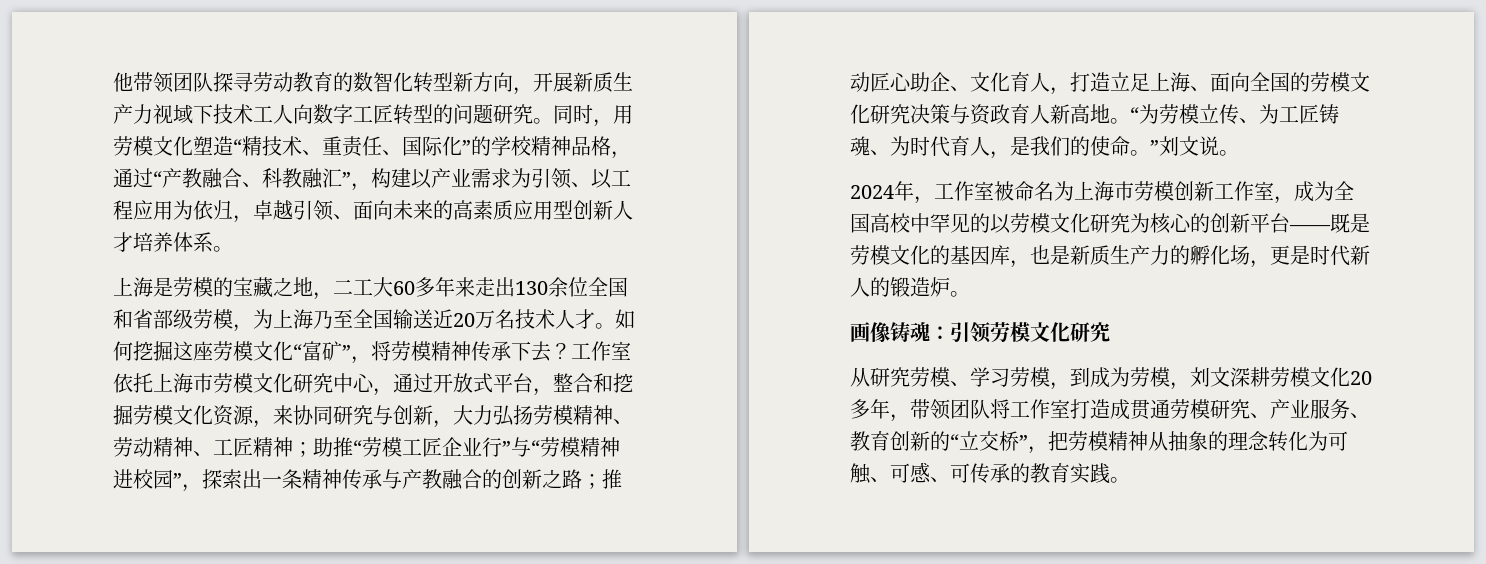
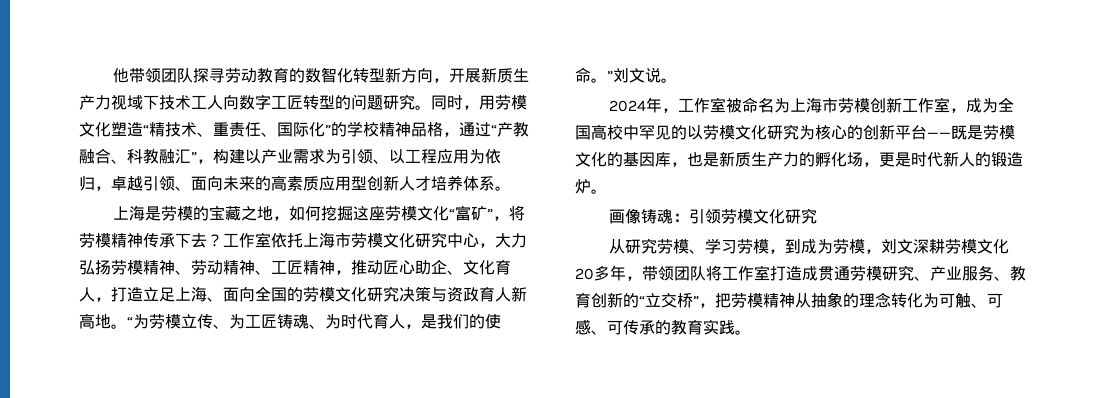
- 上海是劳模的宝藏之地，二工大60多年来走出130余位全国和省部级劳模，为上海乃至全国输送近20万名技术人才。如何挖掘这座劳模文化“富矿”，将劳模精神传承下去？
+ 上海是劳模的宝藏之地，如何挖掘这座劳模文化“富矿”，将劳模精神传承下去？
- 工作室依托上海市劳模文化研究中心，通过开放式平台，整合和挖掘劳模文化资源，来协同研究与创新，大力弘扬劳模精神、劳动精神、工匠精神；助推“劳模工匠企业行”与“劳模精神进校园”，探索出一条精神传承与产教融合的创新之路；推动匠心助企、文化育人，打造立足上海、面向全国的劳模文化研究决策与资政育人新高地。
+ 工作室依托上海市劳模文化研究中心，大力弘扬劳模精神、劳动精神、工匠精神，推动匠心助企、文化育人，打造立足上海、面向全国的劳模文化研究决策与资政育人新高地。

